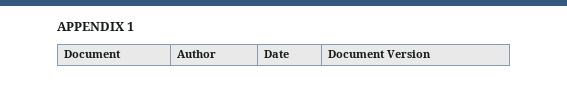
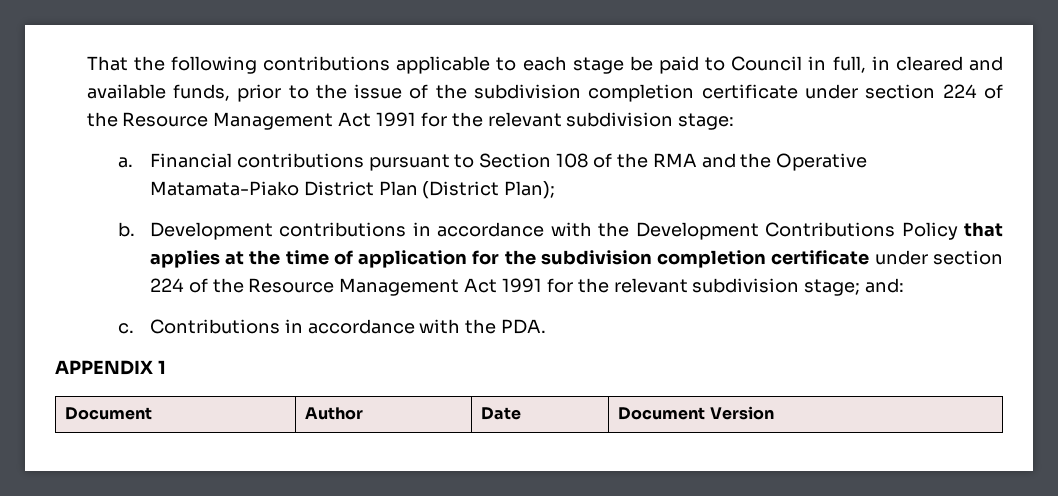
+ That the following contributions applicable to each stage be paid to Council in full, in cleared and available funds, prior to the issue of the subdivision completion certificate under section 224 of the Resource Management Act 1991 for the relevant subdivision stage:
+ a. Financial contributions pursuant to Section 108 of the RMA and the Operative Matamata-Piako District Plan (District Plan);
+ b. Development contributions in accordance with the Development Contributions Policy that applies at the time of application for the subdivision completion certificate under section 224 of the Resource Management Act 1991 for the relevant subdivision stage; and:
+ c. Contributions in accordance with the PDA.

